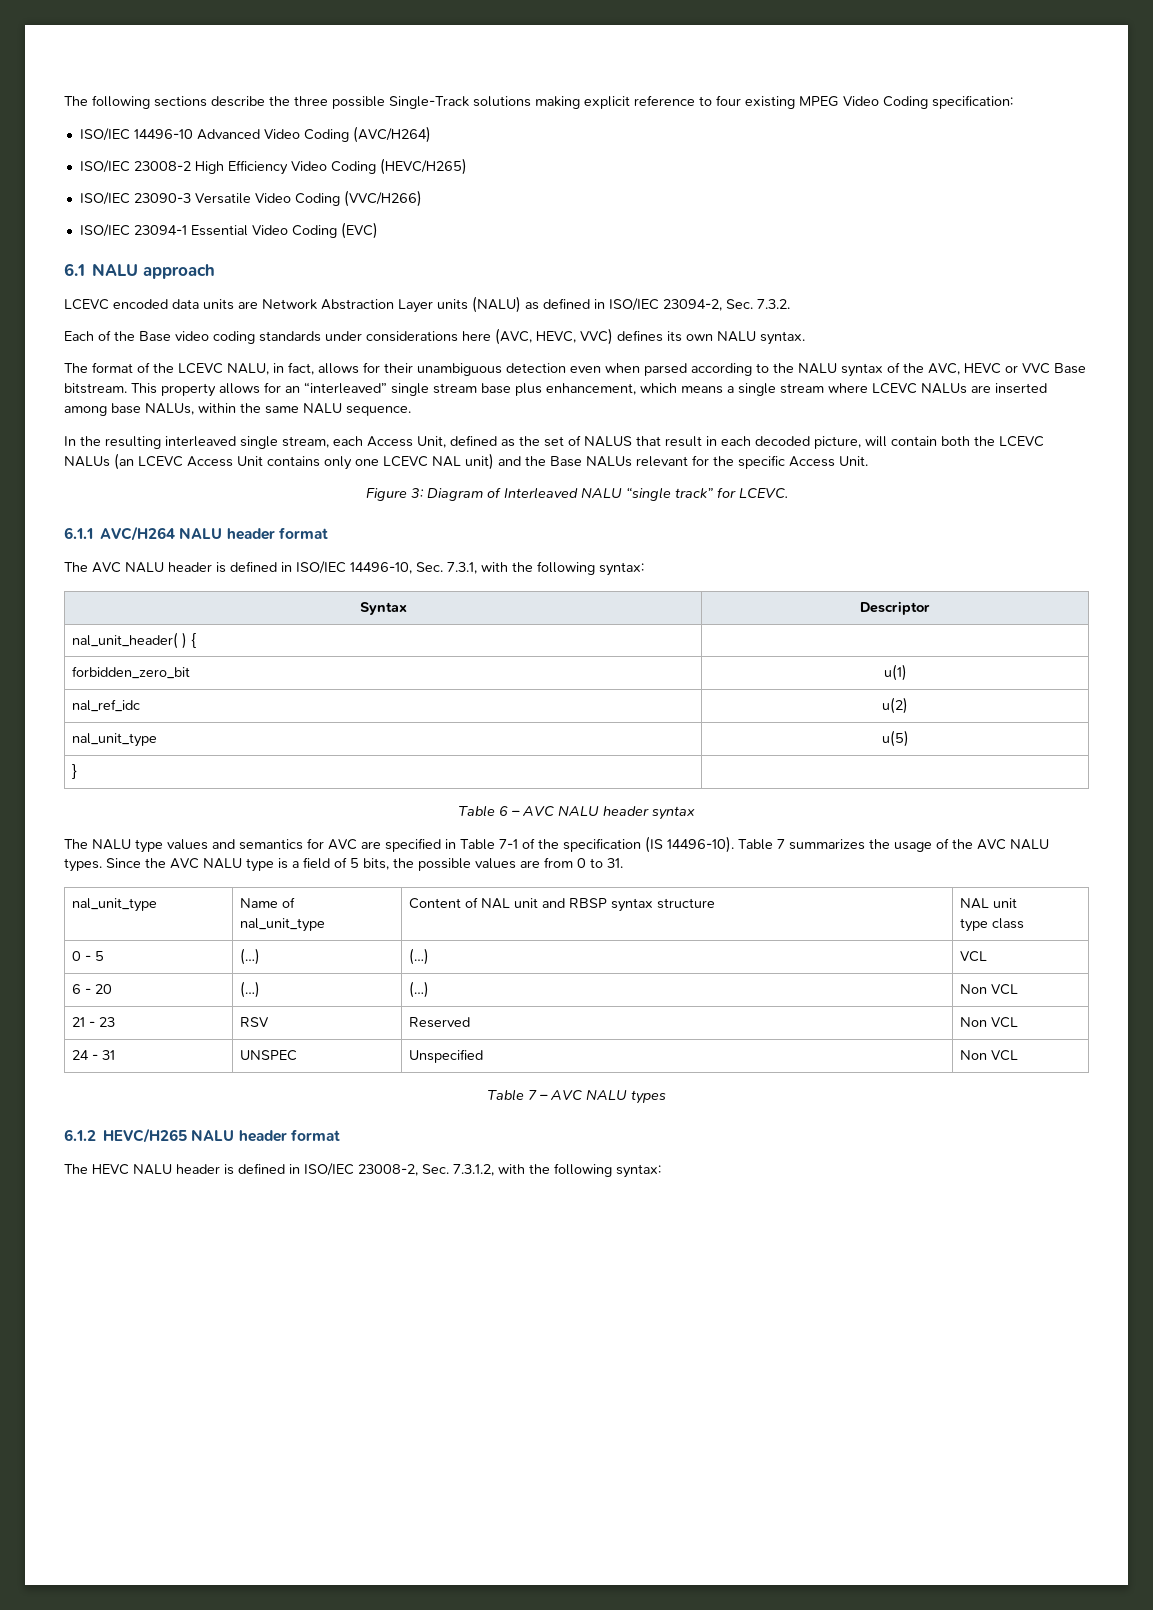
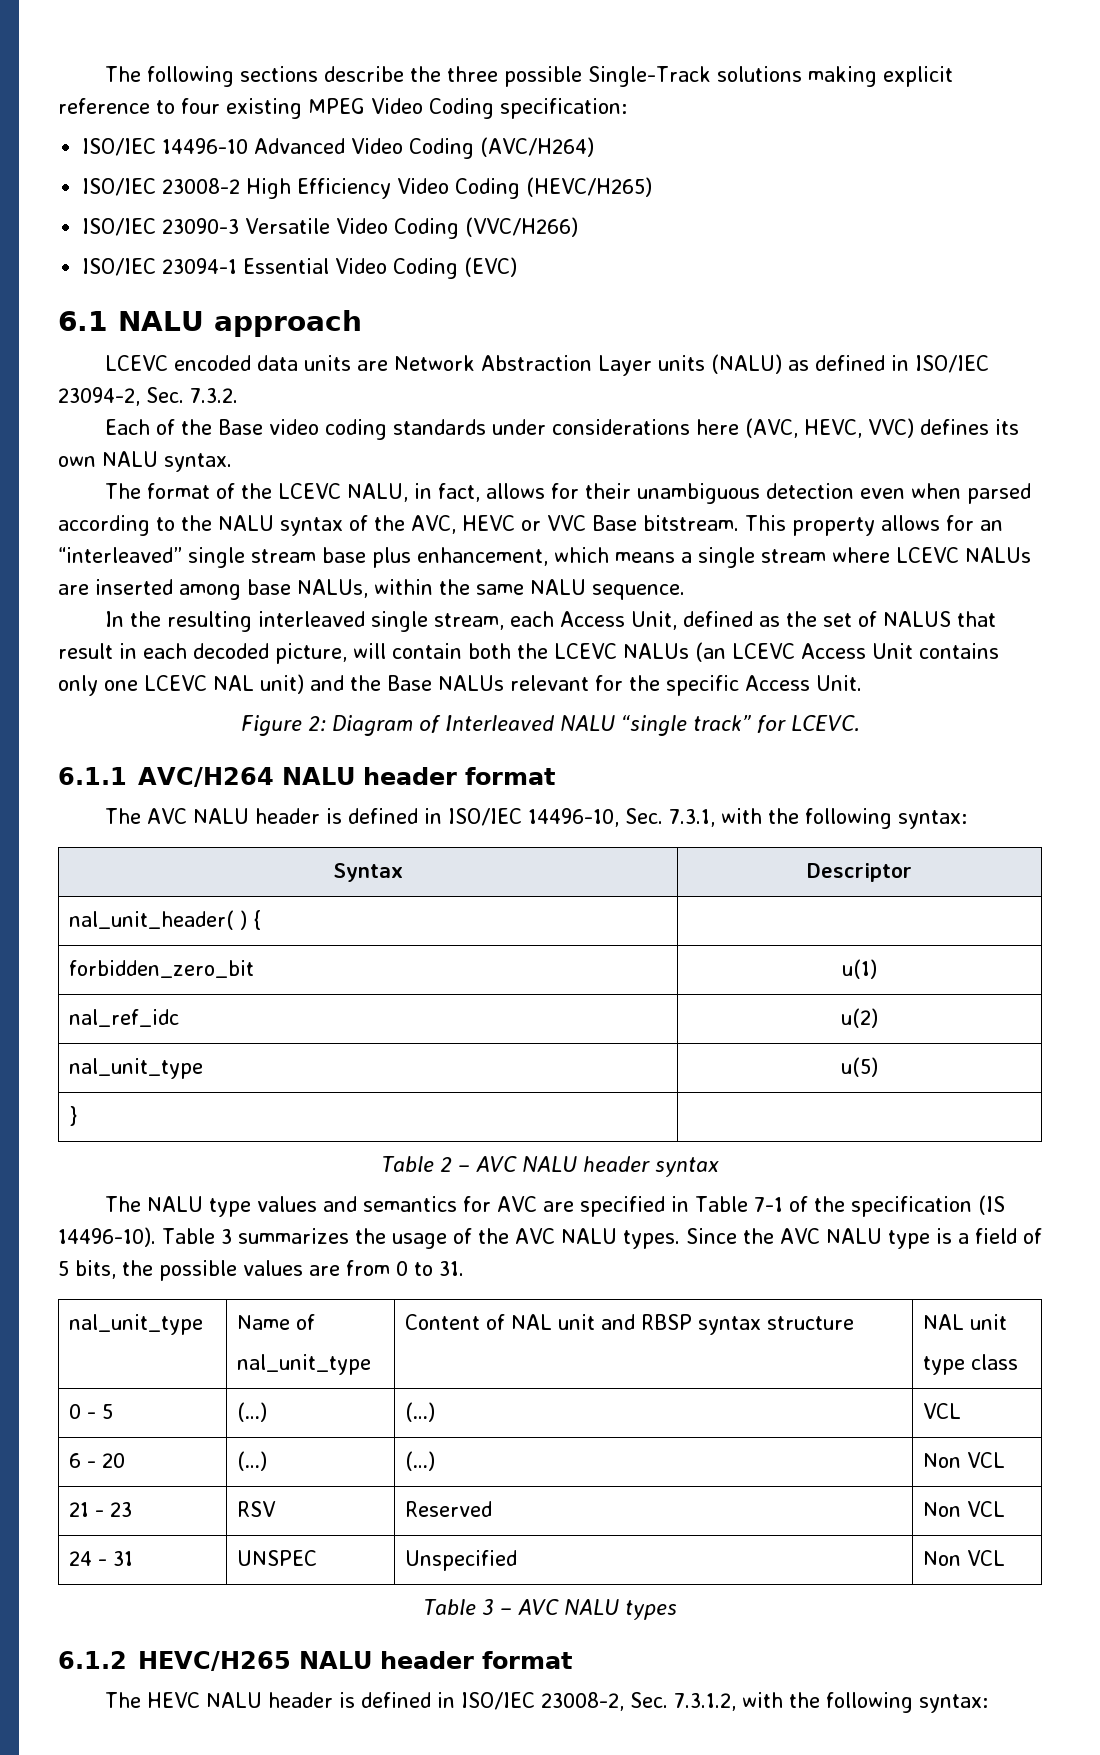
- Figure 3: Diagram of Interleaved NALU “single track” for LCEVC.
+ Figure 2: Diagram of Interleaved NALU “single track” for LCEVC.
- Table 6 – AVC NALU header syntax
+ Table 2 – AVC NALU header syntax
- Table 7 summarizes the usage of the AVC NALU types.
+ Table 3 summarizes the usage of the AVC NALU types.
- Table 7 – AVC NALU types
+ Table 3 – AVC NALU types

